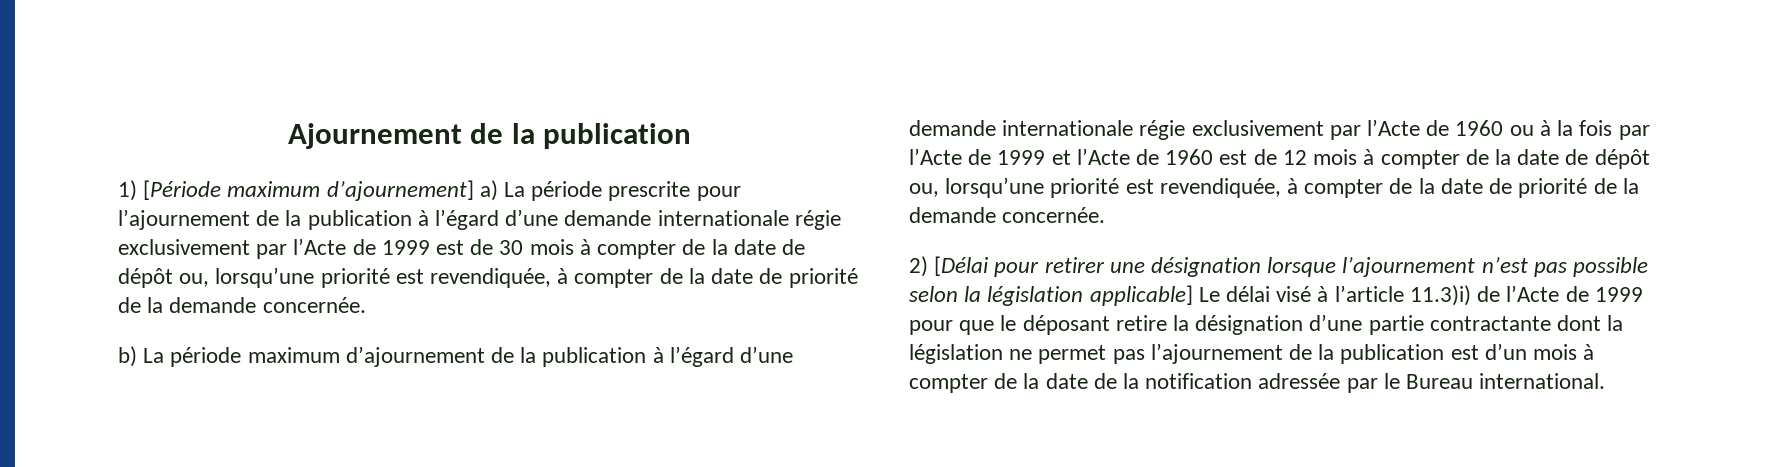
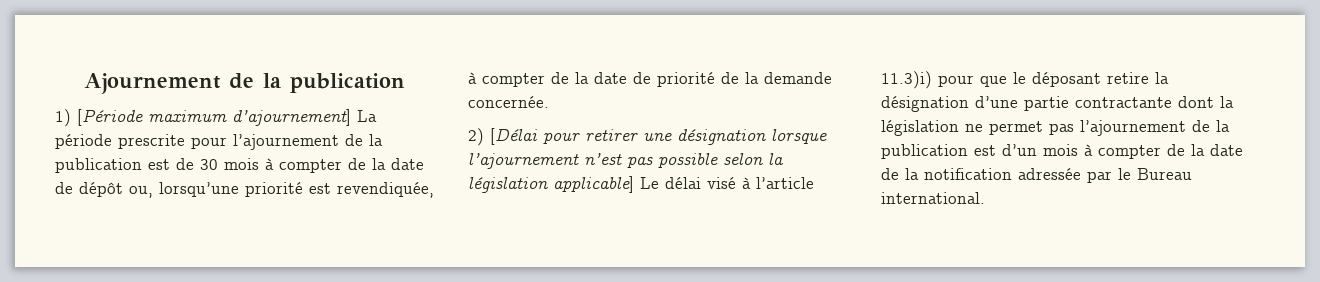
- 1) [Période maximum d’ajournement] a) La période prescrite pour l’ajournement de la publication à l’égard d’une demande internationale régie exclusivement par l’Acte de 1999 est de 30 mois à compter de la date de dépôt ou, lorsqu’une priorité est revendiquée, à compter de la date de priorité de la demande concernée.
+ 1) [Période maximum d’ajournement] La période prescrite pour l’ajournement de la publication est de 30 mois à compter de la date de dépôt ou, lorsqu’une priorité est revendiquée, à compter de la date de priorité de la demande concernée.
- b) La période maximum d’ajournement de la publication à l’égard d’une demande internationale régie exclusivement par l’Acte de 1960 ou à la fois par l’Acte de 1999 et l’Acte de 1960 est de 12 mois à compter de la date de dépôt ou, lorsqu’une priorité est revendiquée, à compter de la date de priorité de la demande concernée.
- 2) [Délai pour retirer une désignation lorsque l’ajournement n’est pas possible selon la législation applicable] Le délai visé à l’article 11.3)i) de l’Acte de 1999 pour que le déposant retire la désignation d’une partie contractante dont la législation ne permet pas l’ajournement de la publication est d’un mois à compter de la date de la notification adressée par le Bureau international.
+ 2) [Délai pour retirer une désignation lorsque l’ajournement n’est pas possible selon la législation applicable] Le délai visé à l’article 11.3)i) pour que le déposant retire la désignation d’une partie contractante dont la législation ne permet pas l’ajournement de la publication est d’un mois à compter de la date de la notification adressée par le Bureau international.

